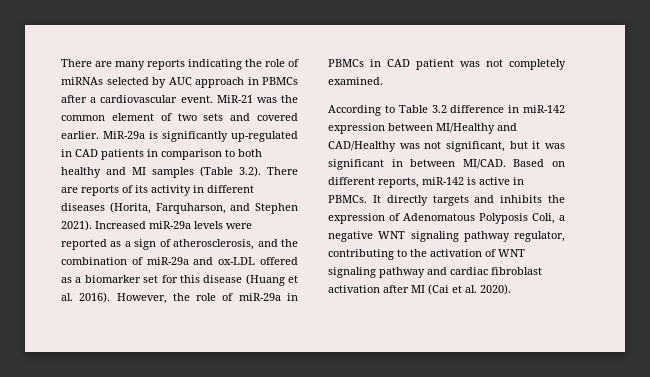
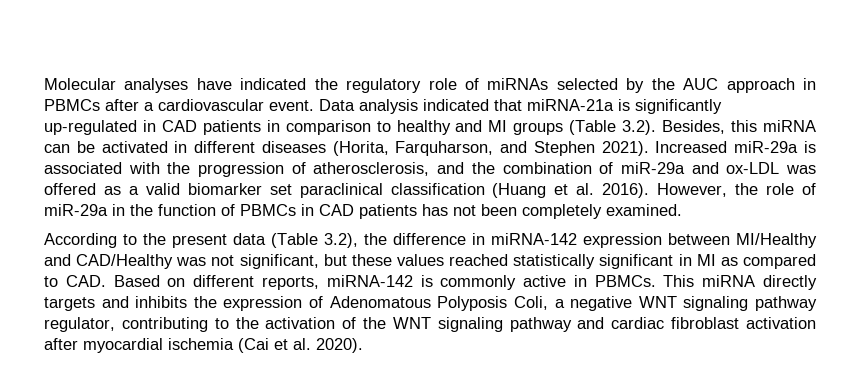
- There are many reports indicating the role of miRNAs selected by AUC approach in PBMCs after a cardiovascular event.
+ Molecular analyses have indicated the regulatory role of miRNAs selected by the AUC approach in PBMCs after a cardiovascular event.
- MiR-21 was the common element of two sets and covered earlier. MiR-29a is significantly up-regulated in CAD patients in comparison to both healthy and MI samples (Table 3.2). There are reports of its activity in different diseases (Horita, Farquharson, and Stephen 2021).
+ Data analysis indicated that miRNA-21a is significantly up-regulated in CAD patients in comparison to healthy and MI groups (Table 3.2). Besides, this miRNA can be activated in different diseases (Horita, Farquharson, and Stephen 2021).
- Increased miR-29a levels were reported as a sign of atherosclerosis, and the combination of miR-29a and ox-LDL offered as a biomarker set for this disease (Huang et al. 2016).
+ Increased miR-29a is associated with the progression of atherosclerosis, and the combination of miR-29a and ox-LDL was offered as a valid biomarker set paraclinical classification (Huang et al. 2016).
- However, the role of miR-29a in PBMCs in CAD patient was not completely examined.
- According to Table 3.2 difference in miR-142 expression between MI/Healthy and CAD/Healthy was not significant, but it was significant in between MI/CAD. Based on different reports, miR-142 is active in PBMCs.
+ However, the role of miR-29a in the function of PBMCs in CAD patients has not been completely examined.
+ According to the present data (Table 3.2), the difference in miRNA-142 expression between MI/Healthy and CAD/Healthy was not significant, but these values reached statistically significant in MI as compared to CAD. Based on different reports, miRNA-142 is commonly active in PBMCs.
- It directly targets and inhibits the expression of Adenomatous Polyposis Coli, a negative WNT signaling pathway regulator, contributing to the activation of WNT signaling pathway and cardiac fibroblast activation after MI (Cai et al. 2020).
+ This miRNA directly targets and inhibits the expression of Adenomatous Polyposis Coli, a negative WNT signaling pathway regulator, contributing to the activation of the WNT signaling pathway and cardiac fibroblast activation after myocardial ischemia (Cai et al. 2020).

